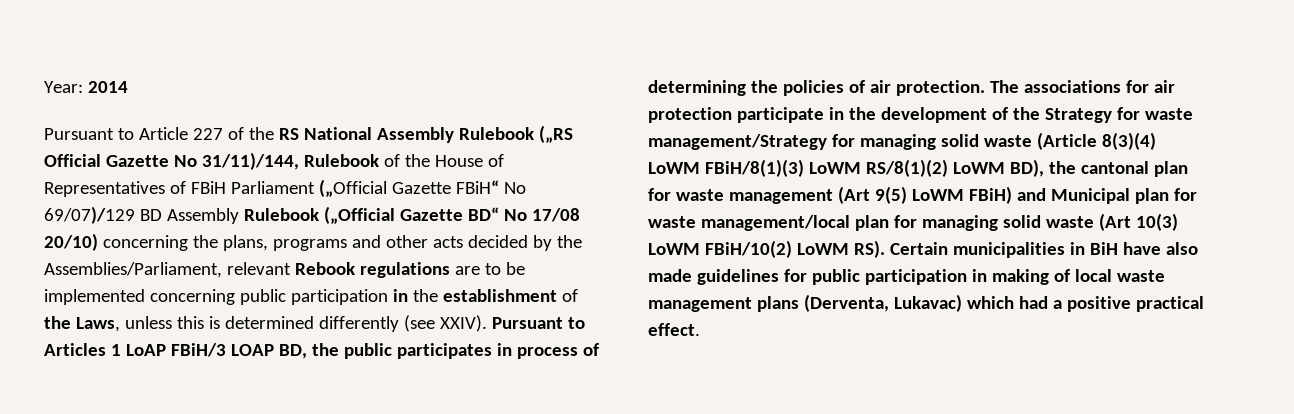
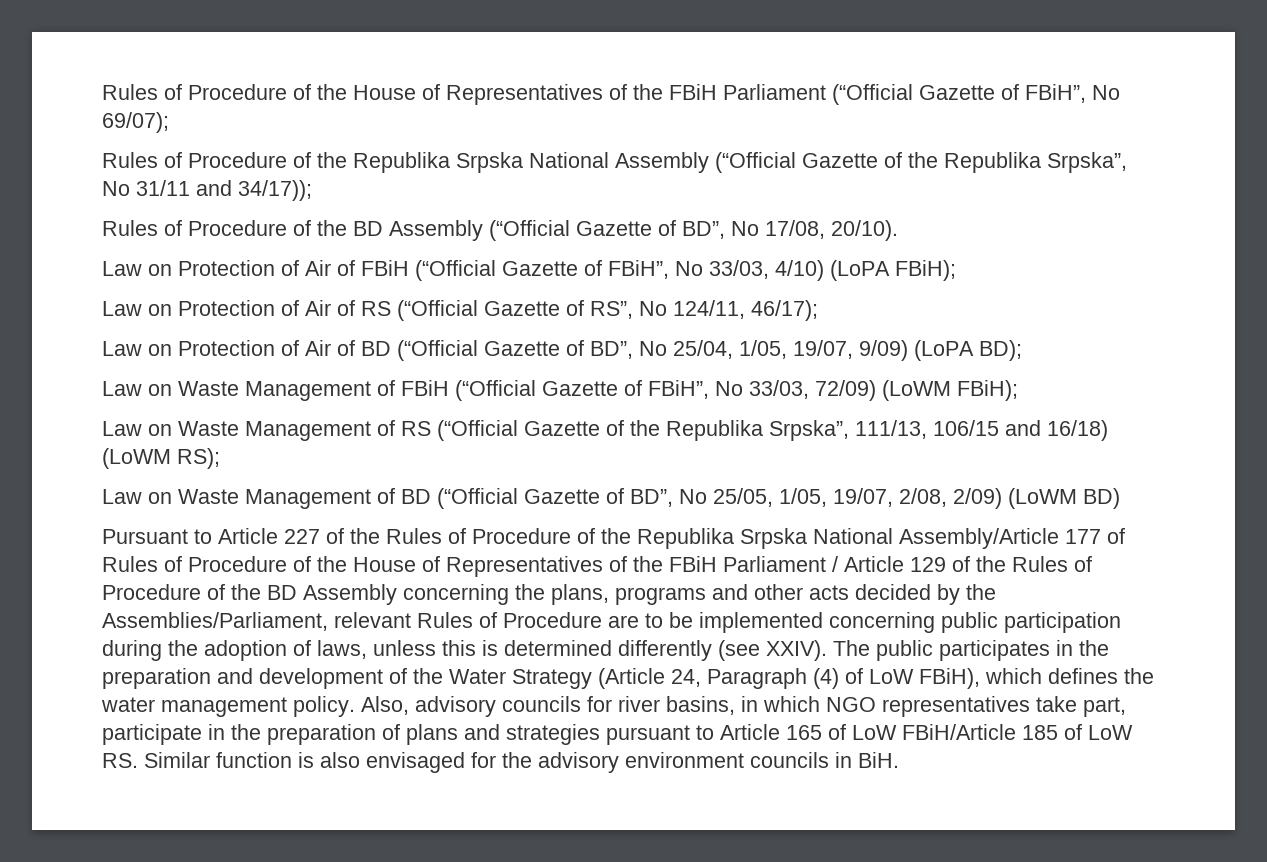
- Year: 2014
+ Rules of Procedure of the House of Representatives of the FBiH Parliament (“Official Gazette of FBiH”, No 69/07);
+ Rules of Procedure of the Republika Srpska National Assembly (“Official Gazette of the Republika Srpska”, No 31/11 and 34/17));
+ Rules of Procedure of the BD Assembly (“Official Gazette of BD”, No 17/08, 20/10).
+ Law on Protection of Air of FBiH (“Official Gazette of FBiH”, No 33/03, 4/10) (LoPA FBiH);
+ Law on Protection of Air of RS (“Official Gazette of RS”, No 124/11, 46/17);
+ Law on Protection of Air of BD (“Official Gazette of BD”, No 25/04, 1/05, 19/07, 9/09) (LoPA BD);
+ Law on Waste Management of FBiH (“Official Gazette of FBiH”, No 33/03, 72/09) (LoWM FBiH);
+ Law on Waste Management of RS (“Official Gazette of the Republika Srpska”, 111/13, 106/15 and 16/18) (LoWM RS);
+ Law on Waste Management of BD (“Official Gazette of BD”, No 25/05, 1/05, 19/07, 2/08, 2/09) (LoWM BD)
- Pursuant to Article 227 of the RS National Assembly Rulebook („RS Official Gazette No 31/11)/144, Rulebook of the House of Representatives of FBiH Parliament („Official Gazette FBiH“ No 69/07)/129 BD Assembly Rulebook („Official Gazette BD“ No 17/08 20/10) concerning the plans, programs and other acts decided by the Assemblies/Parliament, relevant Rebook regulations are to be implemented concerning public participation in the establishment of the Laws, unless this is determined differently (see XXIV).
+ Pursuant to Article 227 of the Rules of Procedure of the Republika Srpska National Assembly/Article 177 of Rules of Procedure of the House of Representatives of the FBiH Parliament / Article 129 of the Rules of Procedure of the BD Assembly concerning the plans, programs and other acts decided by the Assemblies/Parliament, relevant Rules of Procedure are to be implemented concerning public participation during the adoption of laws, unless this is determined differently (see XXIV).
- Pursuant to Articles 1 LoAP FBiH/3 LOAP BD, the public participates in process of determining the policies of air protection. The associations for air protection participate in the development of the Strategy for waste management/Strategy for managing solid waste (Article 8(3)(4) LoWM FBiH/8(1)(3) LoWM RS/8(1)(2) LoWM BD), the cantonal plan for waste management (Art 9(5) LoWM FBiH) and Municipal plan for waste management/local plan for managing solid waste (Art 10(3) LoWM FBiH/10(2) LoWM RS). Certain municipalities in BiH have also made guidelines for public participation in making of local waste management plans (Derventa, Lukavac) which had a positive practical effect.
+ The public participates in the preparation and development of the Water Strategy (Article 24, Paragraph (4) of LoW FBiH), which defines the water management policy. Also, advisory councils for river basins, in which NGO representatives take part, participate in the preparation of plans and strategies pursuant to Article 165 of LoW FBiH/Article 185 of LoW RS. Similar function is also envisaged for the advisory environment councils in BiH.

